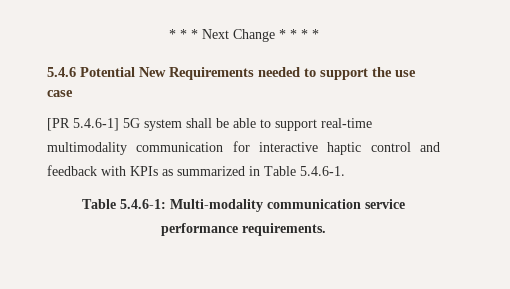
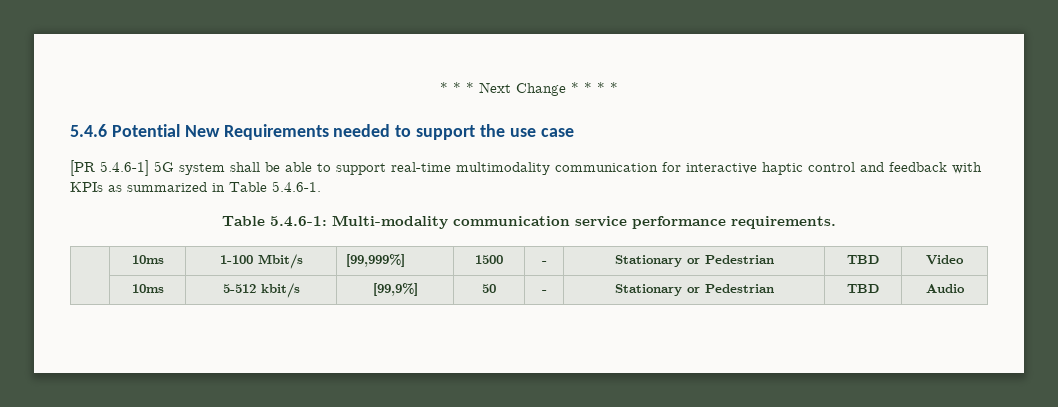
+ | 10ms | 1-100 Mbit/s | [99,999%] | 1500 | - | Stationary or Pedestrian | TBD | Video
+ | 10ms | 5-512 kbit/s | [99,9%] | 50 | - | Stationary or Pedestrian | TBD | Audio

